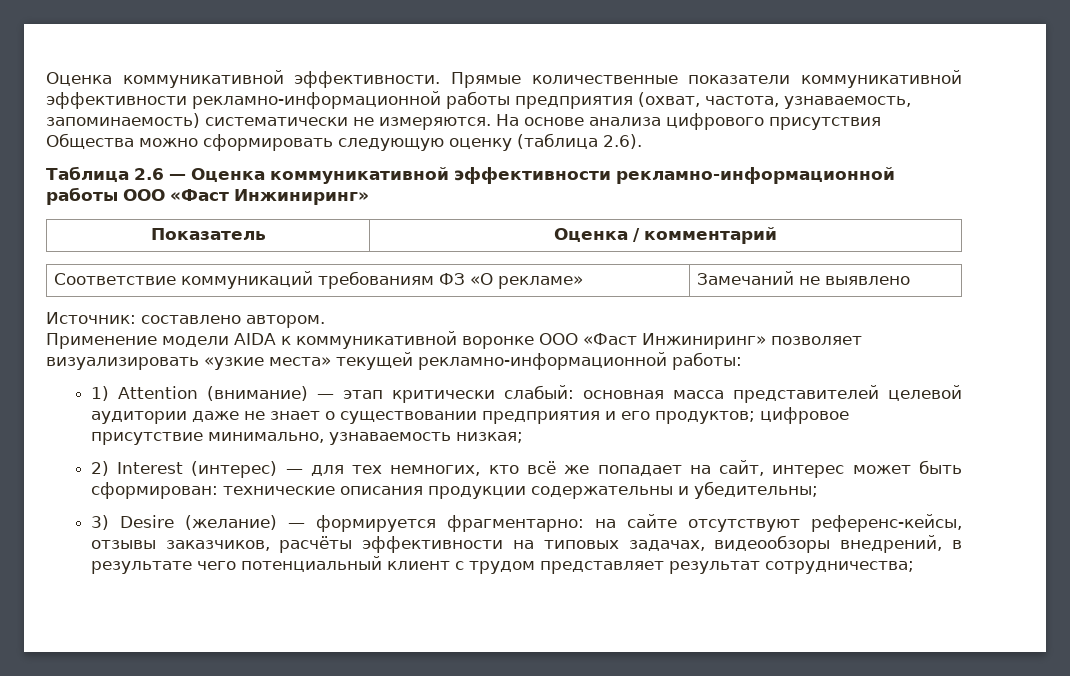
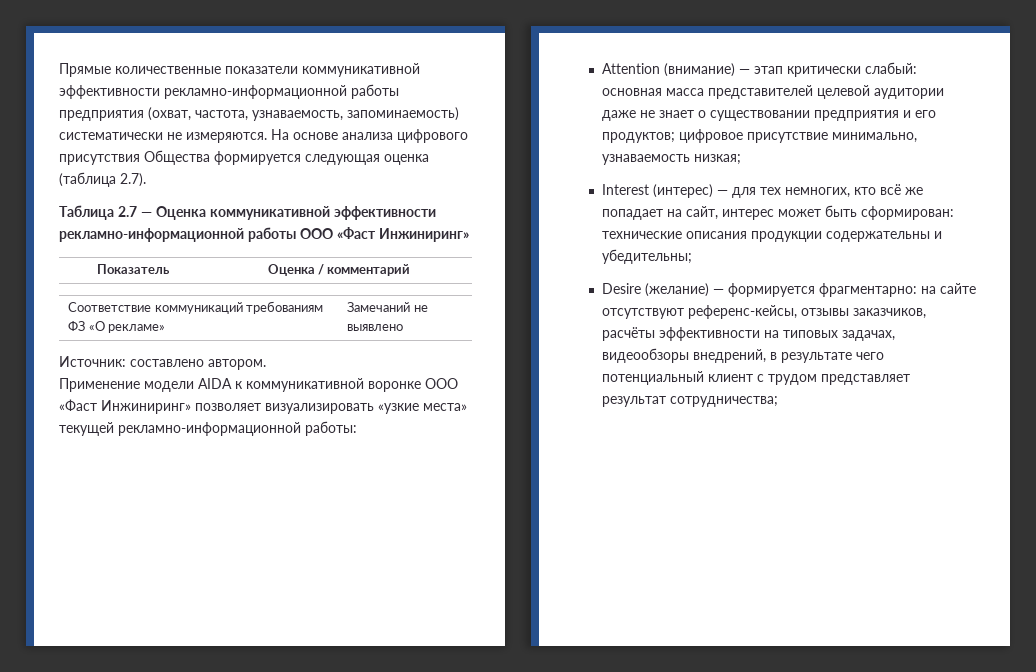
- Оценка коммуникативной эффективности.
- На основе анализа цифрового присутствия Общества можно сформировать следующую оценку (таблица 2.6).
+ На основе анализа цифрового присутствия Общества формируется следующая оценка (таблица 2.7).
- Таблица 2.6 — Оценка коммуникативной эффективности рекламно-информационной работы ООО «Фаст Инжиниринг»
+ Таблица 2.7 — Оценка коммуникативной эффективности рекламно-информационной работы ООО «Фаст Инжиниринг»
- 1) Attention (внимание) — этап критически слабый: основная масса представителей целевой аудитории даже не знает о существовании предприятия и его продуктов; цифровое присутствие минимально, узнаваемость низкая;
+ Attention (внимание) — этап критически слабый: основная масса представителей целевой аудитории даже не знает о существовании предприятия и его продуктов; цифровое присутствие минимально, узнаваемость низкая;
- 2) Interest (интерес) — для тех немногих, кто всё же попадает на сайт, интерес может быть сформирован: технические описания продукции содержательны и убедительны;
+ Interest (интерес) — для тех немногих, кто всё же попадает на сайт, интерес может быть сформирован: технические описания продукции содержательны и убедительны;
- 3) Desire (желание) — формируется фрагментарно: на сайте отсутствуют референс-кейсы, отзывы заказчиков, расчёты эффективности на типовых задачах, видеообзоры внедрений, в результате чего потенциальный клиент с трудом представляет результат сотрудничества;
+ Desire (желание) — формируется фрагментарно: на сайте отсутствуют референс-кейсы, отзывы заказчиков, расчёты эффективности на типовых задачах, видеообзоры внедрений, в результате чего потенциальный клиент с трудом представляет результат сотрудничества;

